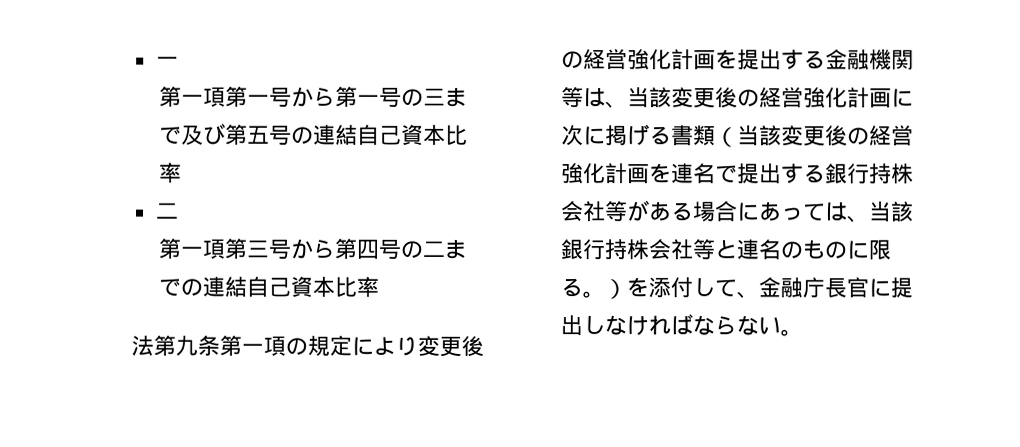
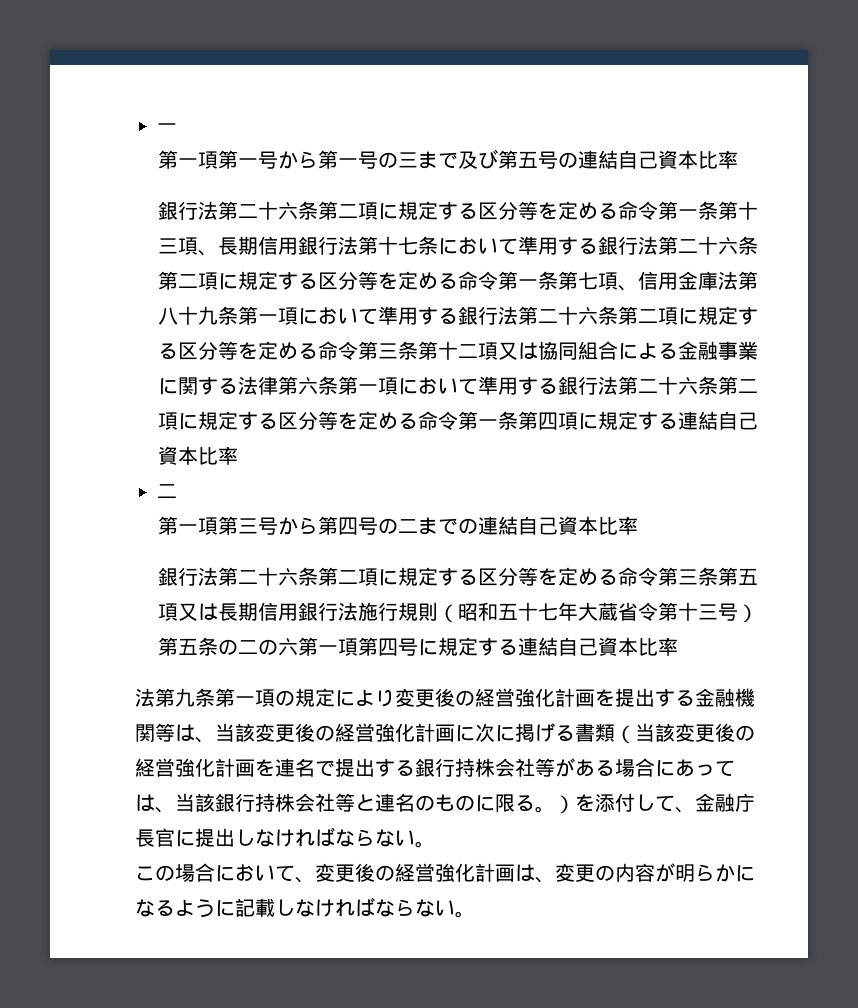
+ 銀行法第二十六条第二項に規定する区分等を定める命令第一条第十三項、長期信用銀行法第十七条において準用する銀行法第二十六条第二項に規定する区分等を定める命令第一条第七項、信用金庫法第八十九条第一項において準用する銀行法第二十六条第二項に規定する区分等を定める命令第三条第十二項又は協同組合による金融事業に関する法律第六条第一項において準用する銀行法第二十六条第二項に規定する区分等を定める命令第一条第四項に規定する連結自己資本比率
+ 銀行法第二十六条第二項に規定する区分等を定める命令第三条第五項又は長期信用銀行法施行規則（昭和五十七年大蔵省令第十三号）第五条の二の六第一項第四号に規定する連結自己資本比率
+ この場合において、変更後の経営強化計画は、変更の内容が明らかになるように記載しなければならない。

